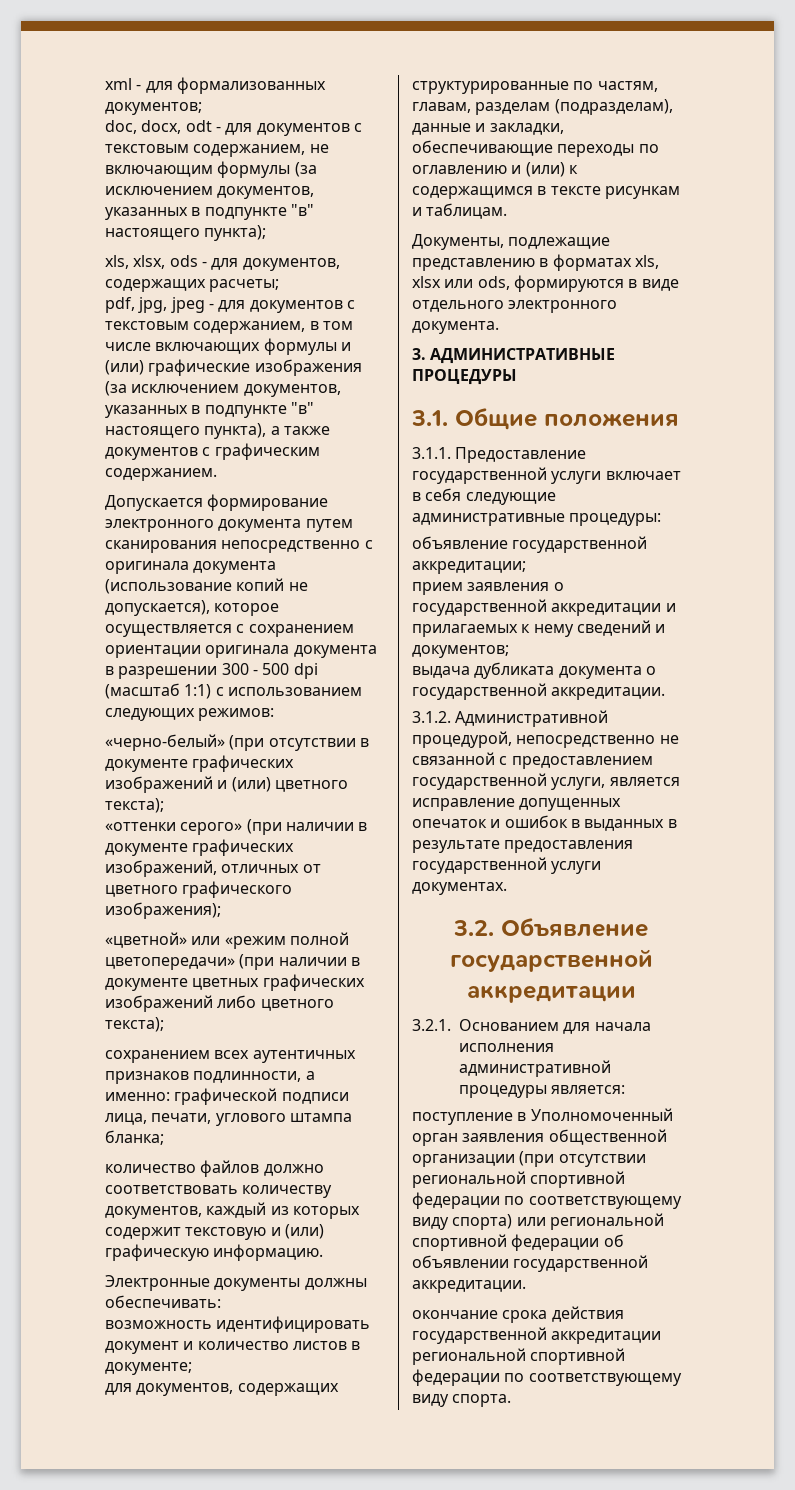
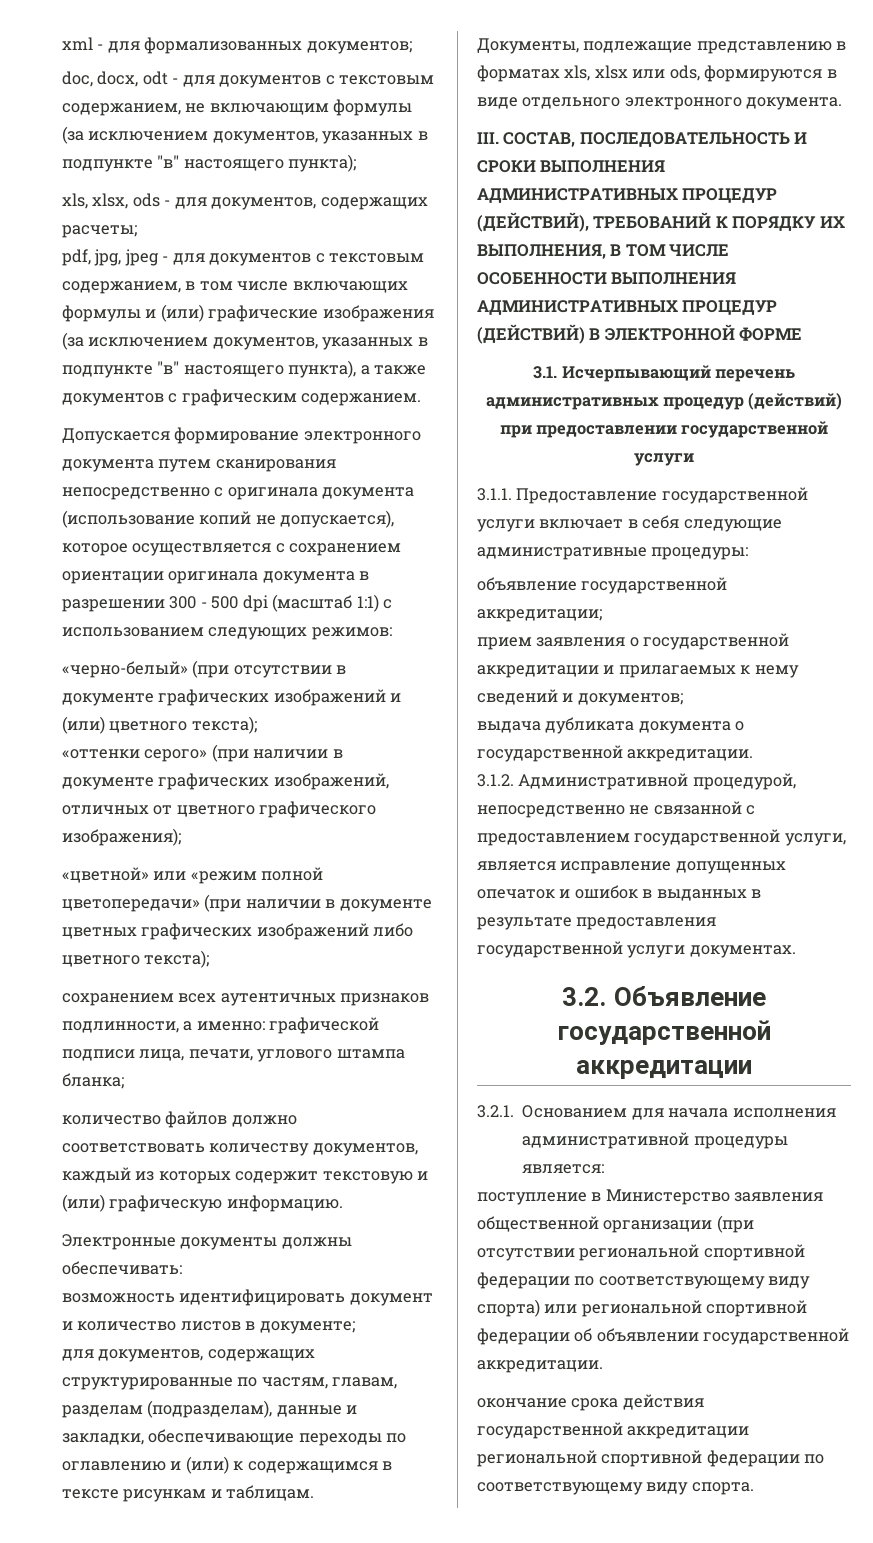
- 3. АДМИНИСТРАТИВНЫЕ ПРОЦЕДУРЫ
- 3.1. Общие положения
+ III. СОСТАВ, ПОСЛЕДОВАТЕЛЬНОСТЬ И СРОКИ ВЫПОЛНЕНИЯ АДМИНИСТРАТИВНЫХ ПРОЦЕДУР (ДЕЙСТВИЙ), ТРЕБОВАНИЙ К ПОРЯДКУ ИХ ВЫПОЛНЕНИЯ, В ТОМ ЧИСЛЕ ОСОБЕННОСТИ ВЫПОЛНЕНИЯ АДМИНИСТРАТИВНЫХ ПРОЦЕДУР (ДЕЙСТВИЙ) В ЭЛЕКТРОННОЙ ФОРМЕ
+ 3.1. Исчерпывающий перечень административных процедур (действий) при предоставлении государственной услуги
- поступление в Уполномоченный орган заявления общественной организации (при отсутствии региональной спортивной федерации по соответствующему виду спорта) или региональной спортивной федерации об объявлении государственной аккредитации.
+ поступление в Министерство заявления общественной организации (при отсутствии региональной спортивной федерации по соответствующему виду спорта) или региональной спортивной федерации об объявлении государственной аккредитации.

